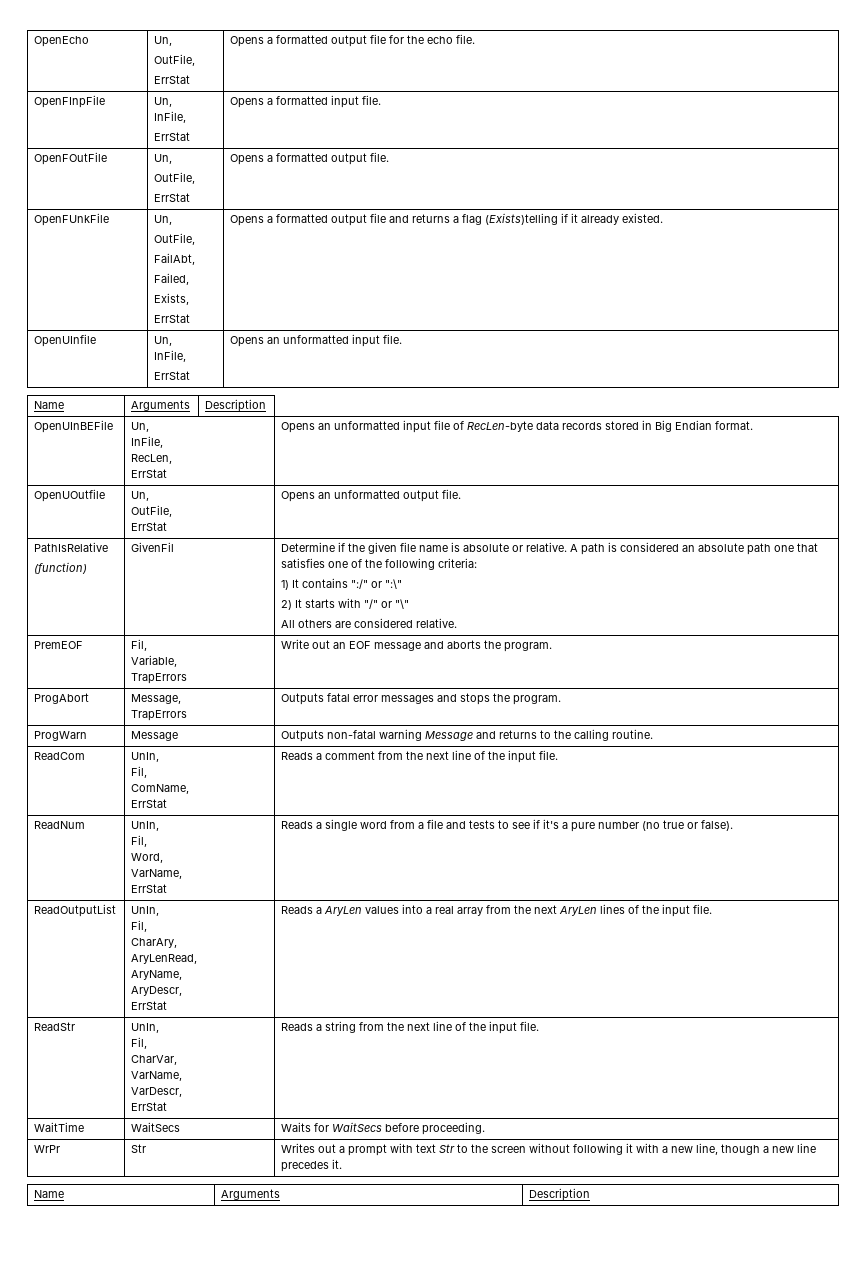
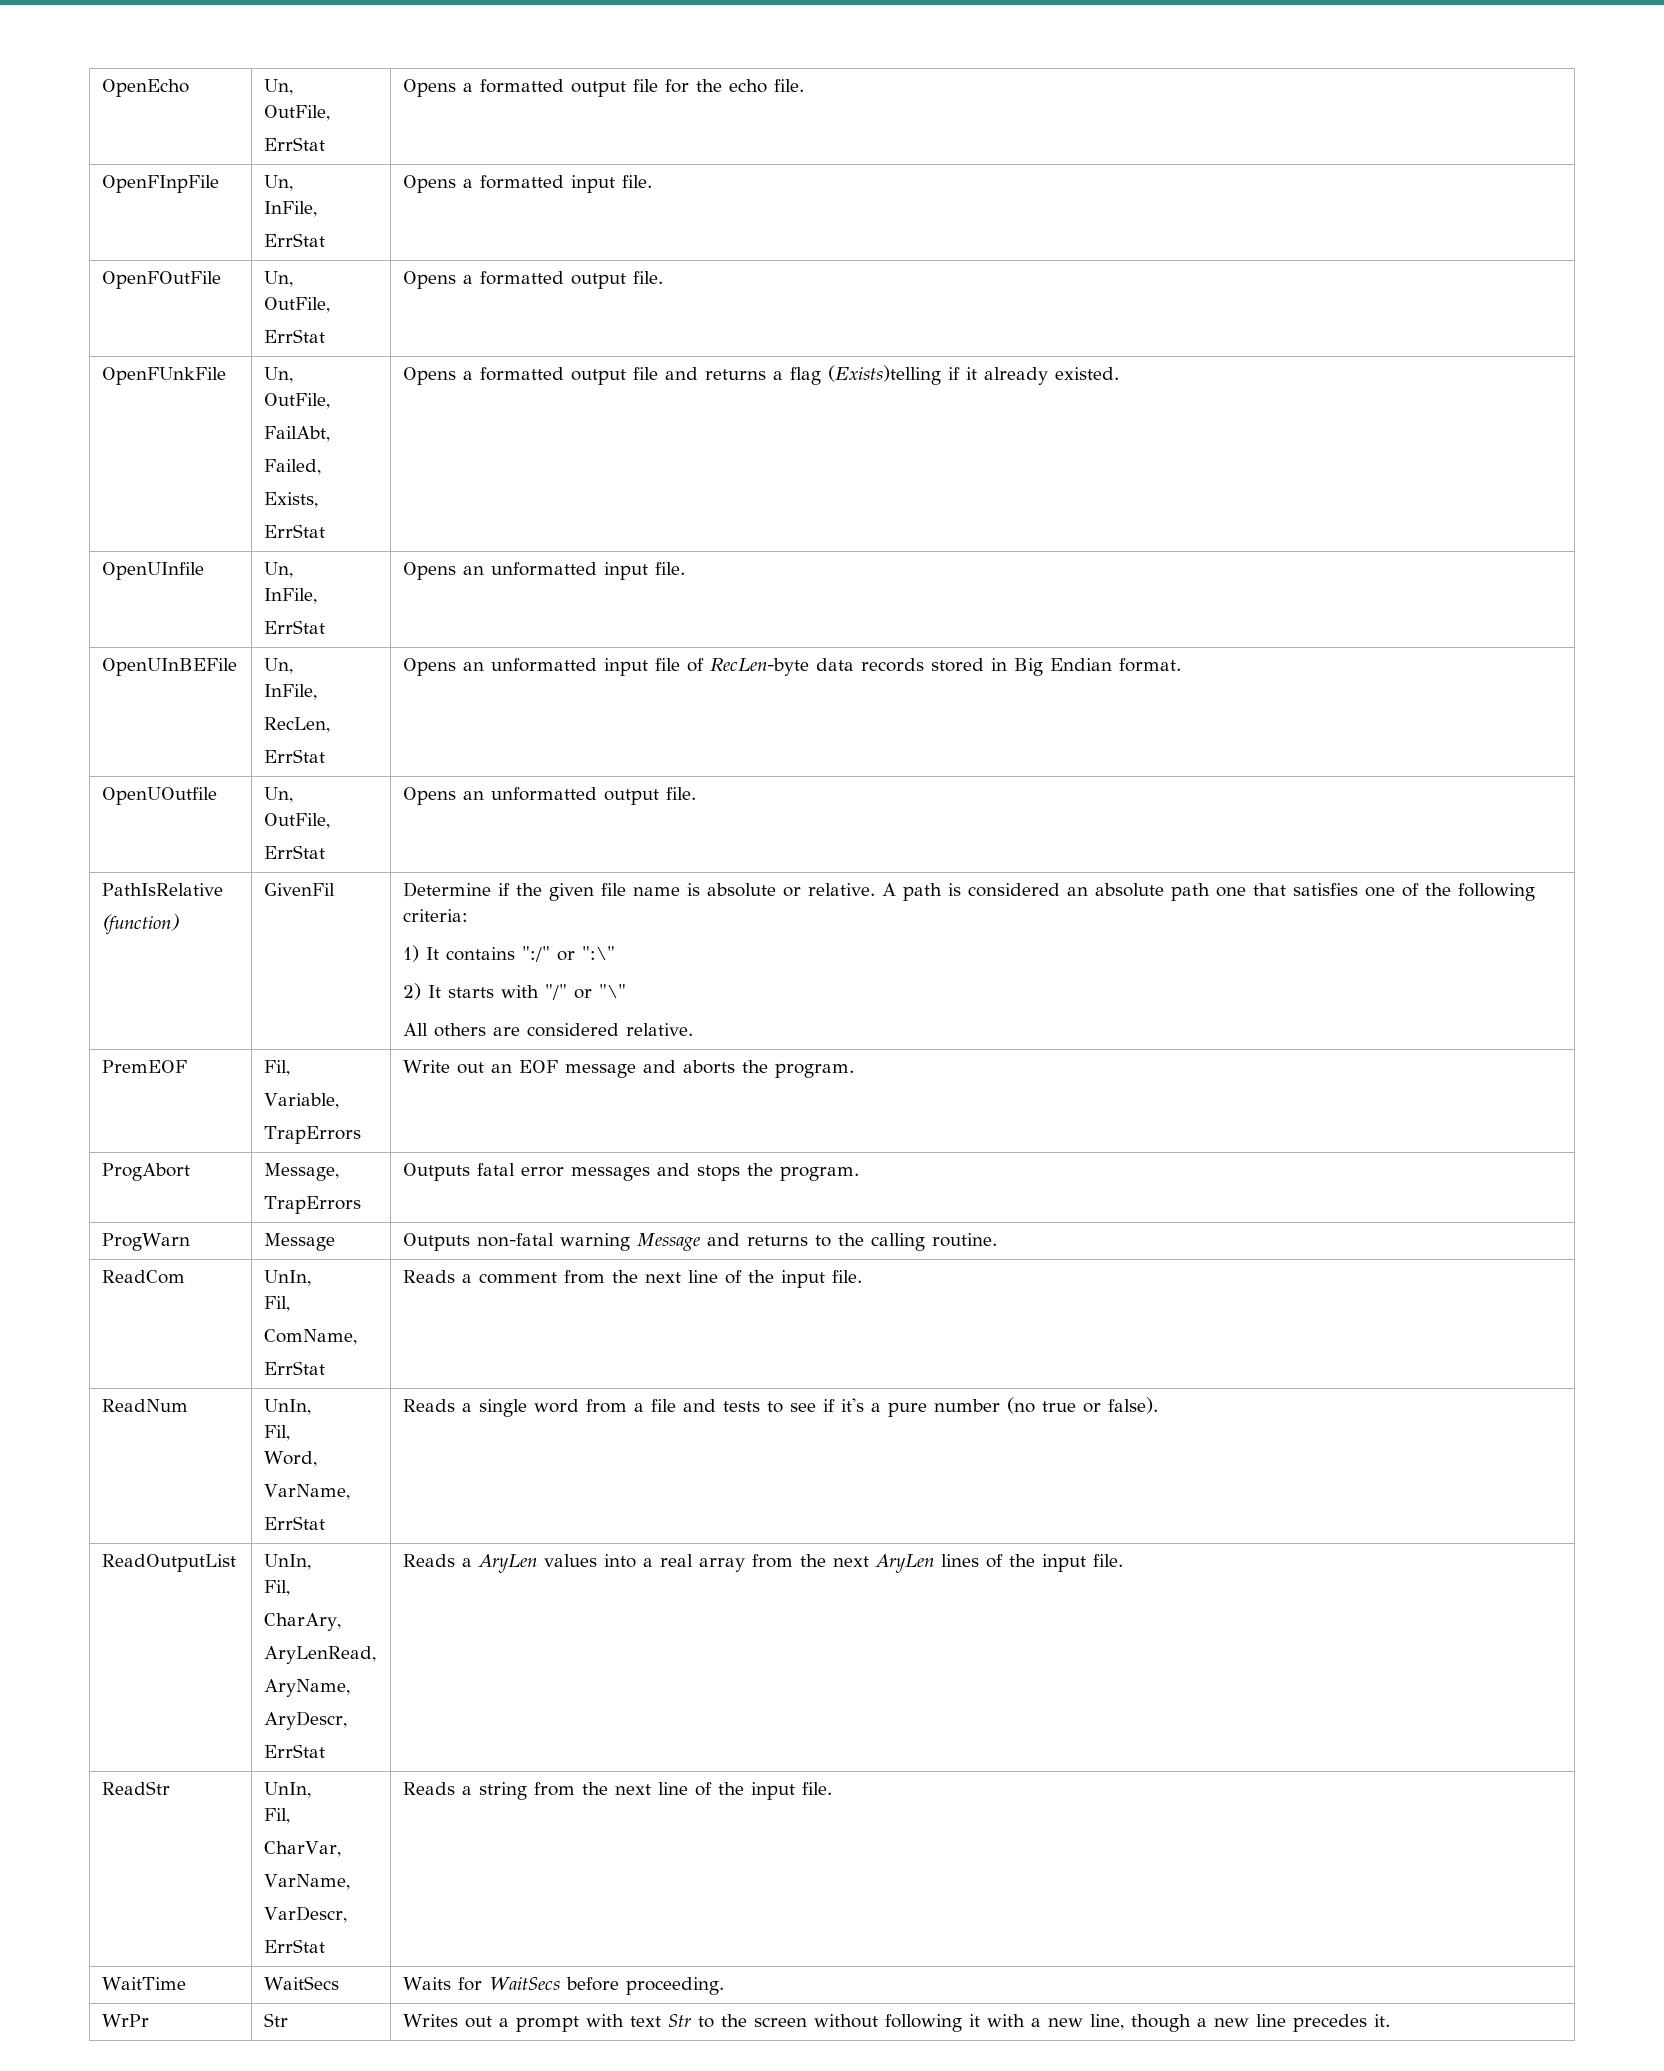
  OpenUInfile | Un,
  InFile,
  ErrStat | Opens an unformatted input file.
- Name | Arguments | Description
  WrPr | Str | Writes out a prompt with text Str to the screen without following it with a new line, though a new line precedes it.
- Name | Arguments | Description

